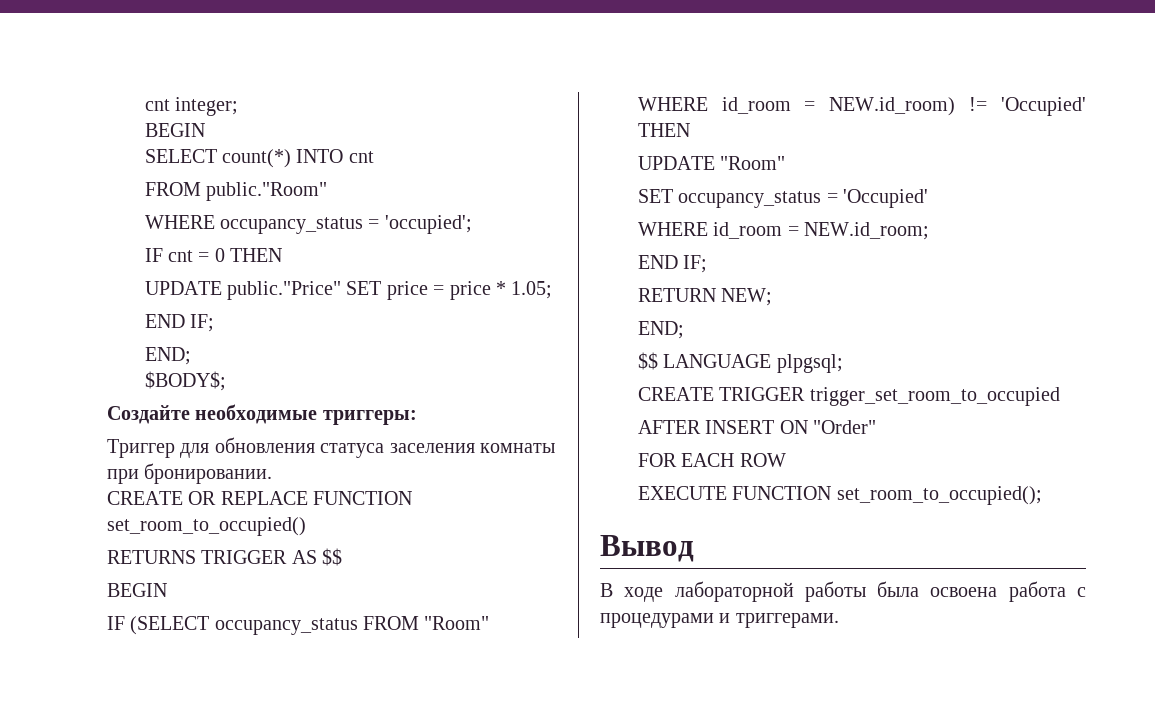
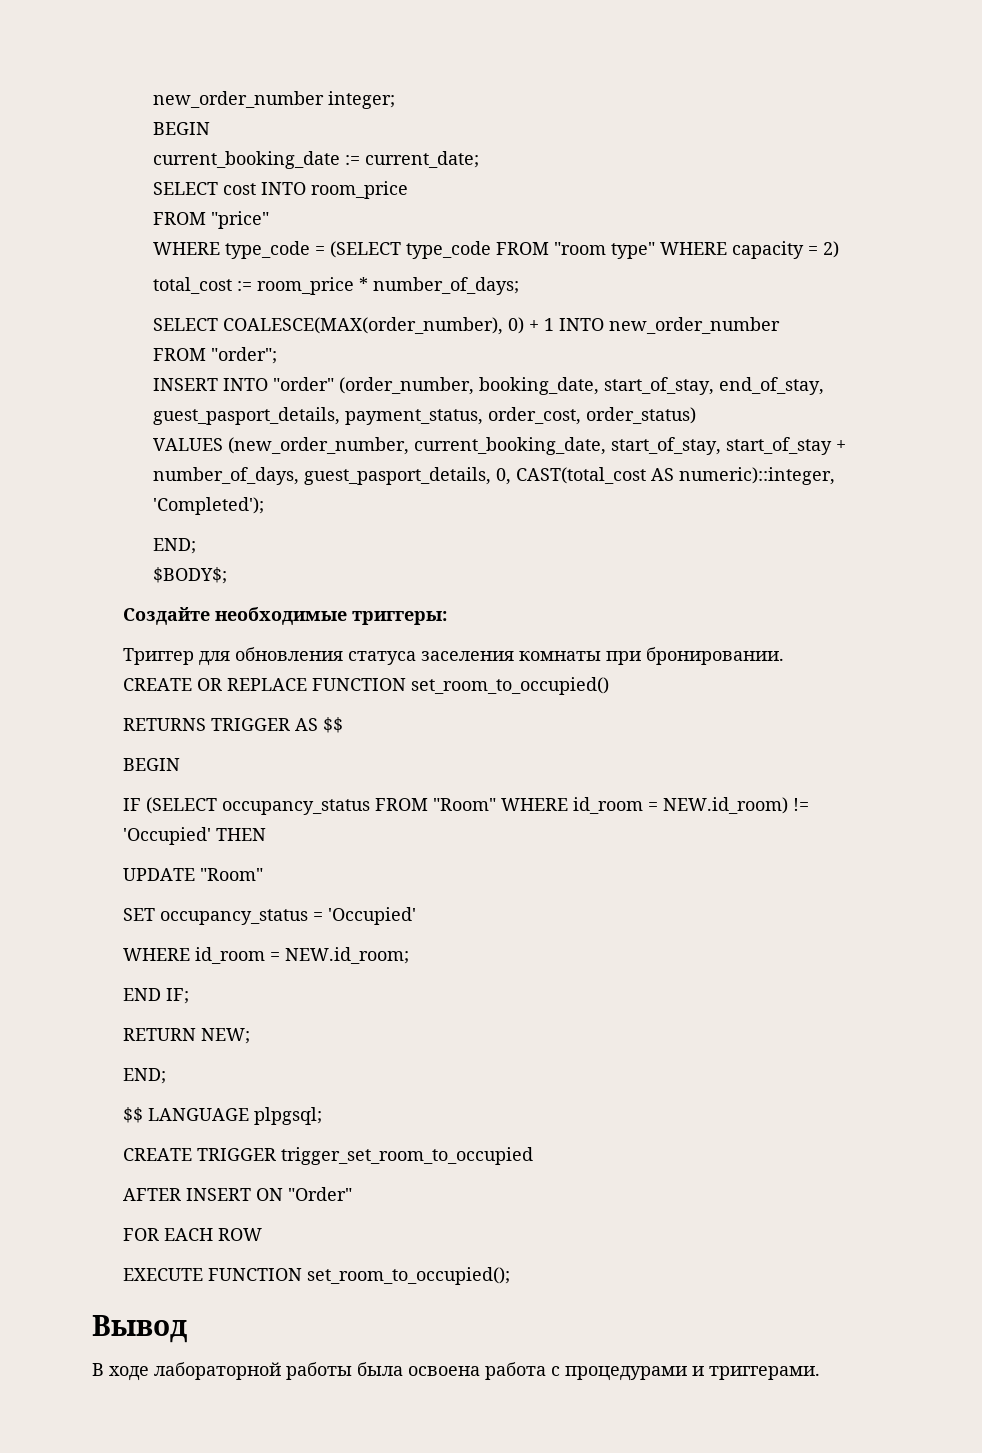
- cnt integer;
+ new_order_number integer;
- SELECT count(*) INTO cnt
- FROM public."Room"
- WHERE occupancy_status = 'occupied';
- IF cnt = 0 THEN
- UPDATE public."Price" SET price = price * 1.05;
- END IF;
+ current_booking_date := current_date;
+ SELECT cost INTO room_price
+ FROM "price"
+ WHERE type_code = (SELECT type_code FROM "room type" WHERE capacity = 2)
+ total_cost := room_price * number_of_days;
+ SELECT COALESCE(MAX(order_number), 0) + 1 INTO new_order_number
+ FROM "order";
+ INSERT INTO "order" (order_number, booking_date, start_of_stay, end_of_stay, guest_pasport_details, payment_status, order_cost, order_status)
+ VALUES (new_order_number, current_booking_date, start_of_stay, start_of_stay + number_of_days, guest_pasport_details, 0, CAST(total_cost AS numeric)::integer, 'Completed');

